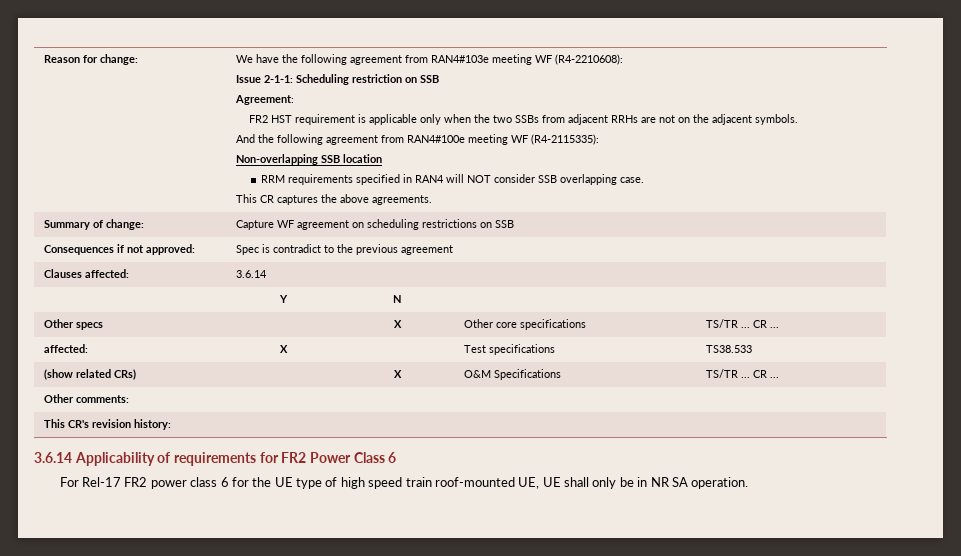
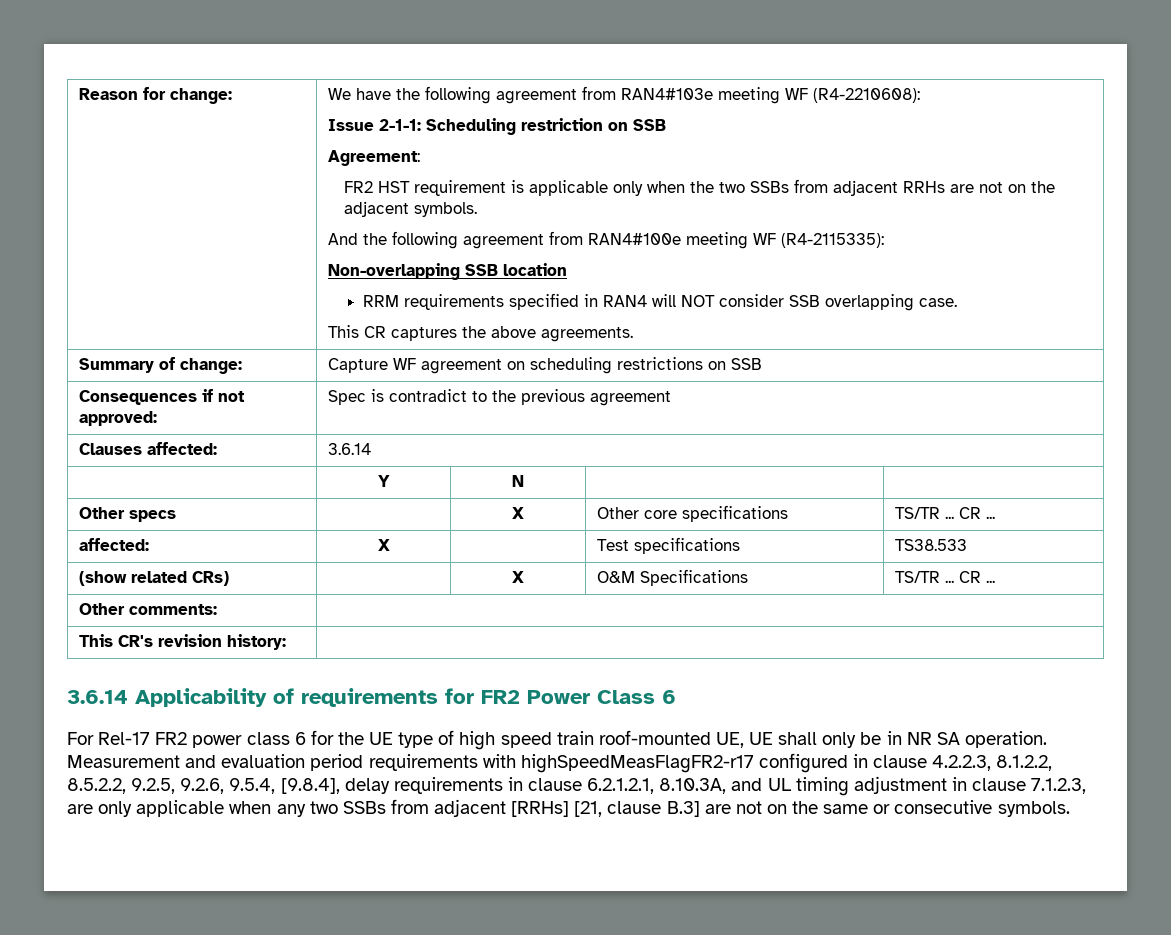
+ Measurement and evaluation period requirements with highSpeedMeasFlagFR2-r17 configured in clause 4.2.2.3, 8.1.2.2, 8.5.2.2, 9.2.5, 9.2.6, 9.5.4, [9.8.4], delay requirements in clause 6.2.1.2.1, 8.10.3A, and UL timing adjustment in clause 7.1.2.3, are only applicable when any two SSBs from adjacent [RRHs] [21, clause B.3] are not on the same or consecutive symbols.

